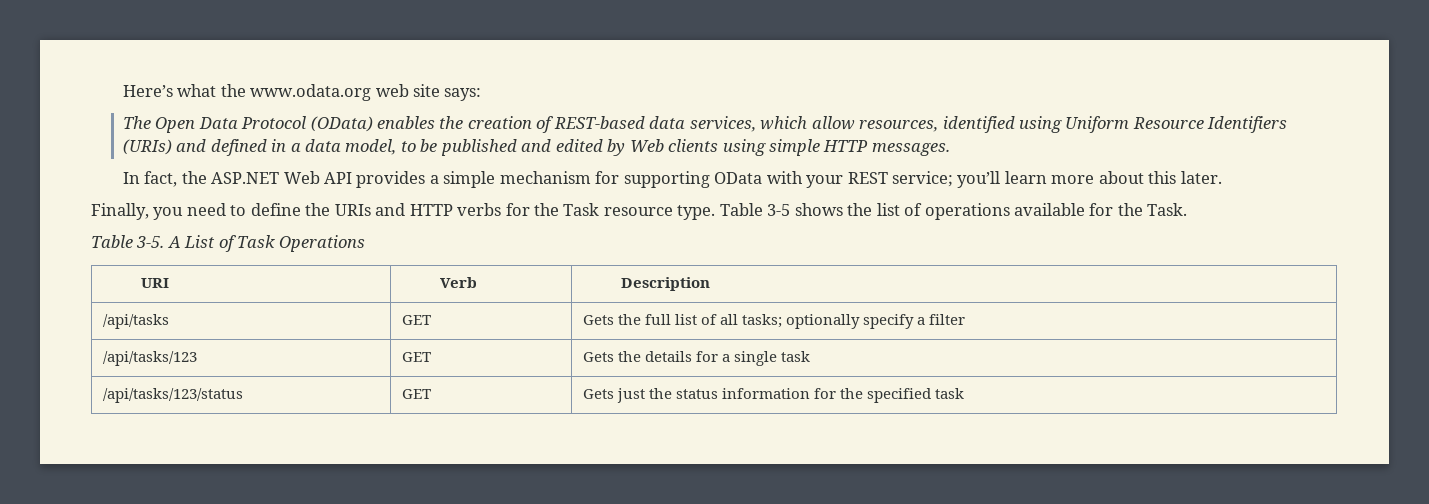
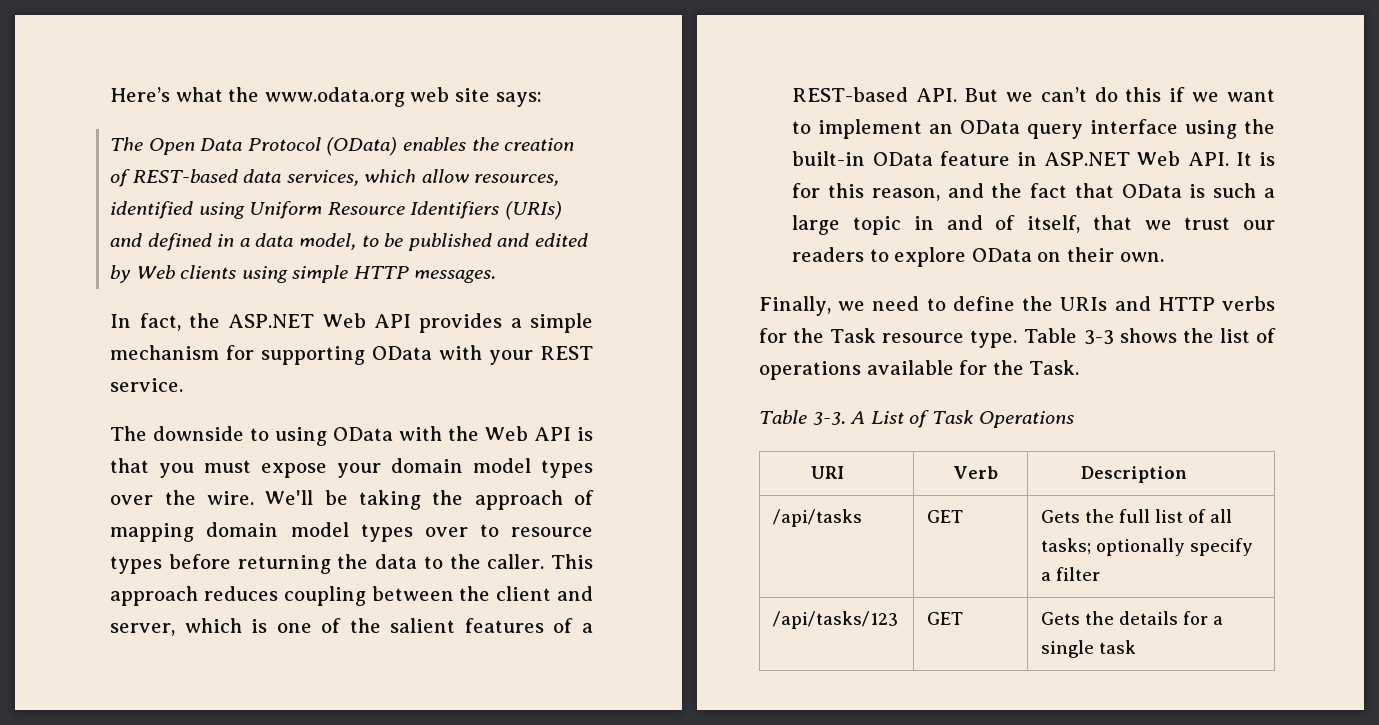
- In fact, the ASP.NET Web API provides a simple mechanism for supporting OData with your REST service; you’ll learn more about this later.
+ In fact, the ASP.NET Web API provides a simple mechanism for supporting OData with your REST service.
+ The downside to using OData with the Web API is that you must expose your domain model types over the wire. We'll be taking the approach of mapping domain model types over to resource types before returning the data to the caller. This approach reduces coupling between the client and server, which is one of the salient features of a REST-based API. But we can’t do this if we want to implement an OData query interface using the built-in OData feature in ASP.NET Web API. It is for this reason, and the fact that OData is such a large topic in and of itself, that we trust our readers to explore OData on their own.
- Finally, you need to define the URIs and HTTP verbs for the Task resource type.
+ Finally, we need to define the URIs and HTTP verbs for the Task resource type.
- Table 3-5 shows the list of operations available for the Task.
+ Table 3-3 shows the list of operations available for the Task.
- Table 3-5.
+ Table 3-3.
- /api/tasks/123/status | GET | Gets just the status information for the specified task

